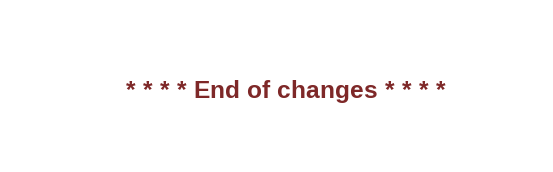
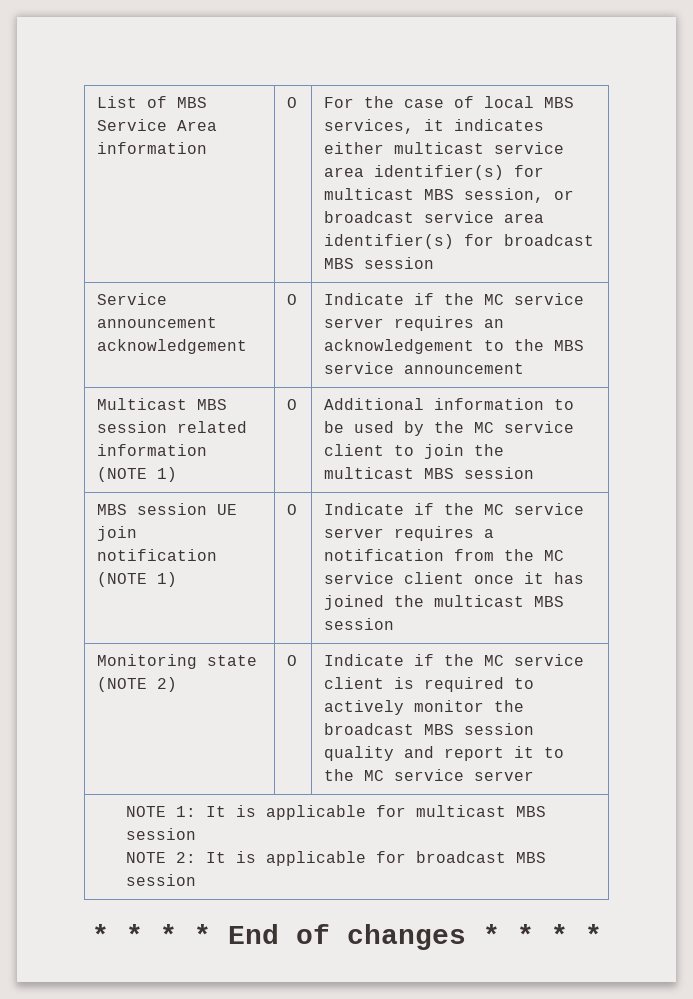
+ List of MBS Service Area information | O | For the case of local MBS services, it indicates either multicast service area identifier(s) for multicast MBS session, or broadcast service area identifier(s) for broadcast MBS session
+ Service announcement acknowledgement | O | Indicate if the MC service server requires an acknowledgement to the MBS service announcement
+ Multicast MBS session related information (NOTE 1) | O | Additional information to be used by the MC service client to join the multicast MBS session
+ MBS session UE join notification (NOTE 1) | O | Indicate if the MC service server requires a notification from the MC service client once it has joined the multicast MBS session
+ Monitoring state (NOTE 2) | O | Indicate if the MC service client is required to actively monitor the broadcast MBS session quality and report it to the MC service server
+ NOTE 1: It is applicable for multicast MBS session
+ NOTE 2: It is applicable for broadcast MBS session

